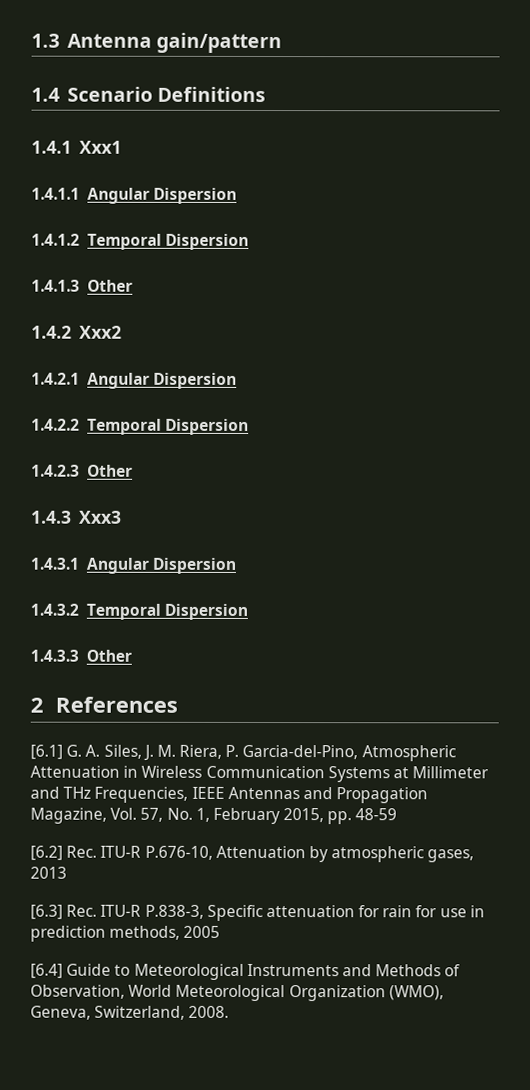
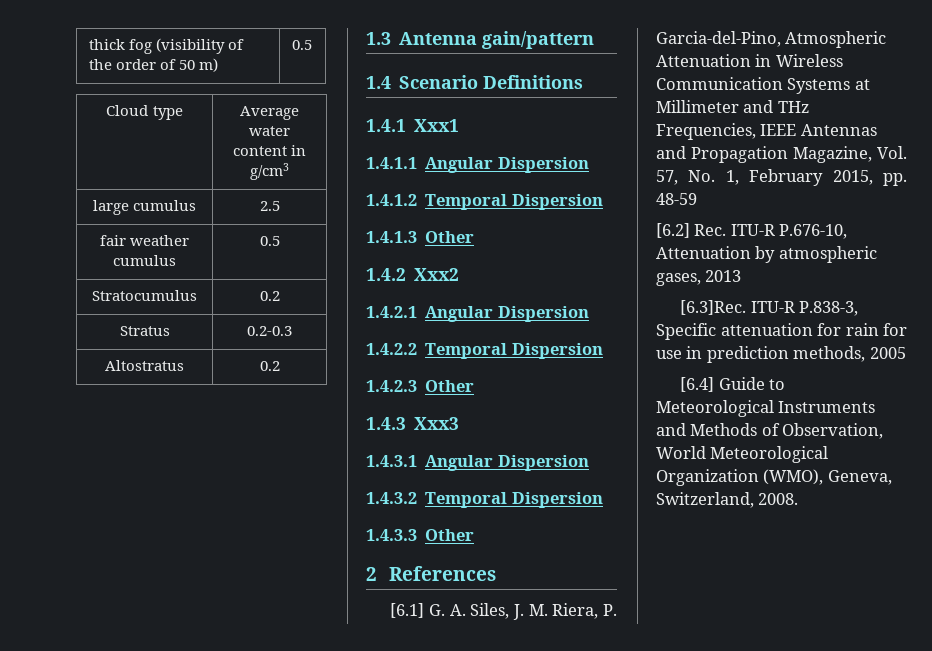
+ thick fog (visibility of the order of 50 m) | 0.5
+ Cloud type | Average water content in g/cm3
+ large cumulus | 2.5
+ fair weather cumulus | 0.5
+ Stratocumulus | 0.2
+ Stratus | 0.2-0.3
+ Altostratus | 0.2
- [6.3] Rec. ITU-R P.838-3, Specific attenuation for rain for use in prediction methods, 2005
+ [6.3]Rec. ITU-R P.838-3, Specific attenuation for rain for use in prediction methods, 2005

